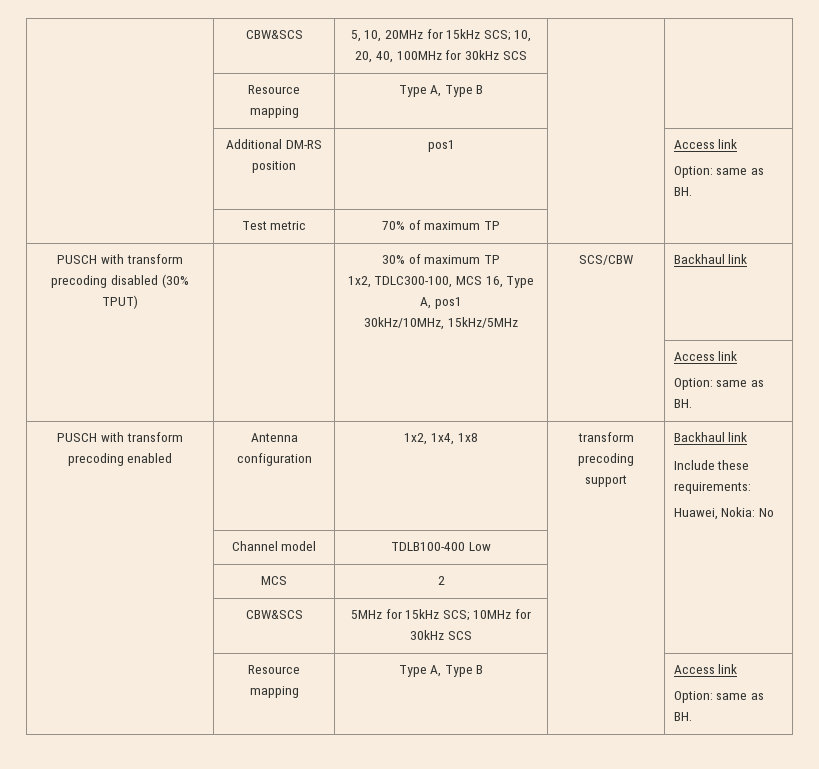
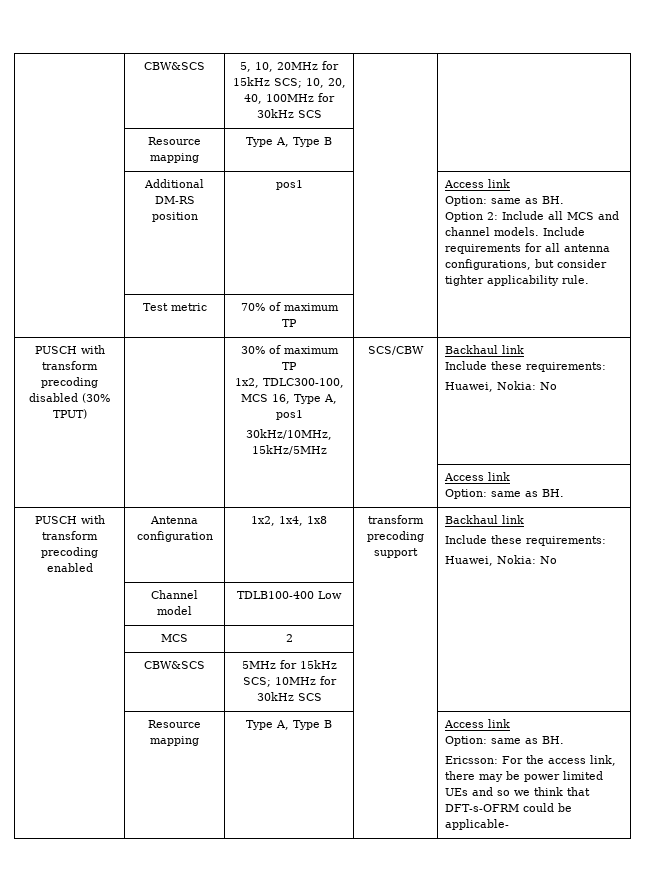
  | Additional DM-RS position | pos1 | | Access link
  Option: same as BH.
+ Option 2: Include all MCS and channel models. Include requirements for all antenna configurations, but consider tighter applicability rule.
  PUSCH with transform precoding disabled (30% TPUT) | | 30% of maximum TP
  1x2, TDLC300-100, MCS 16, Type A, pos1
  30kHz/10MHz, 15kHz/5MHz | SCS/CBW | Backhaul link
+ Include these requirements:
+ Huawei, Nokia: No
  | Resource mapping | Type A, Type B | | Access link
  Option: same as BH.
+ Ericsson: For the access link, there may be power limited UEs and so we think that DFT-s-OFRM could be applicable-

